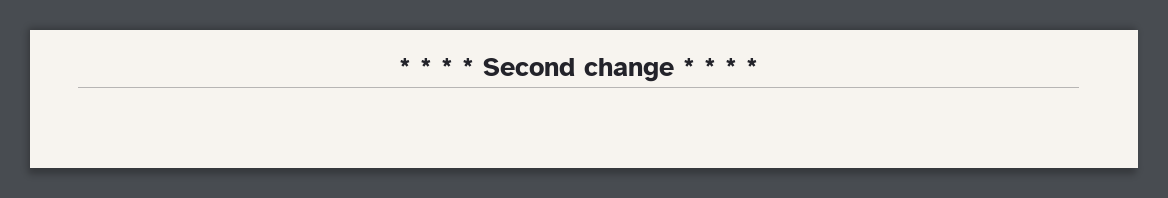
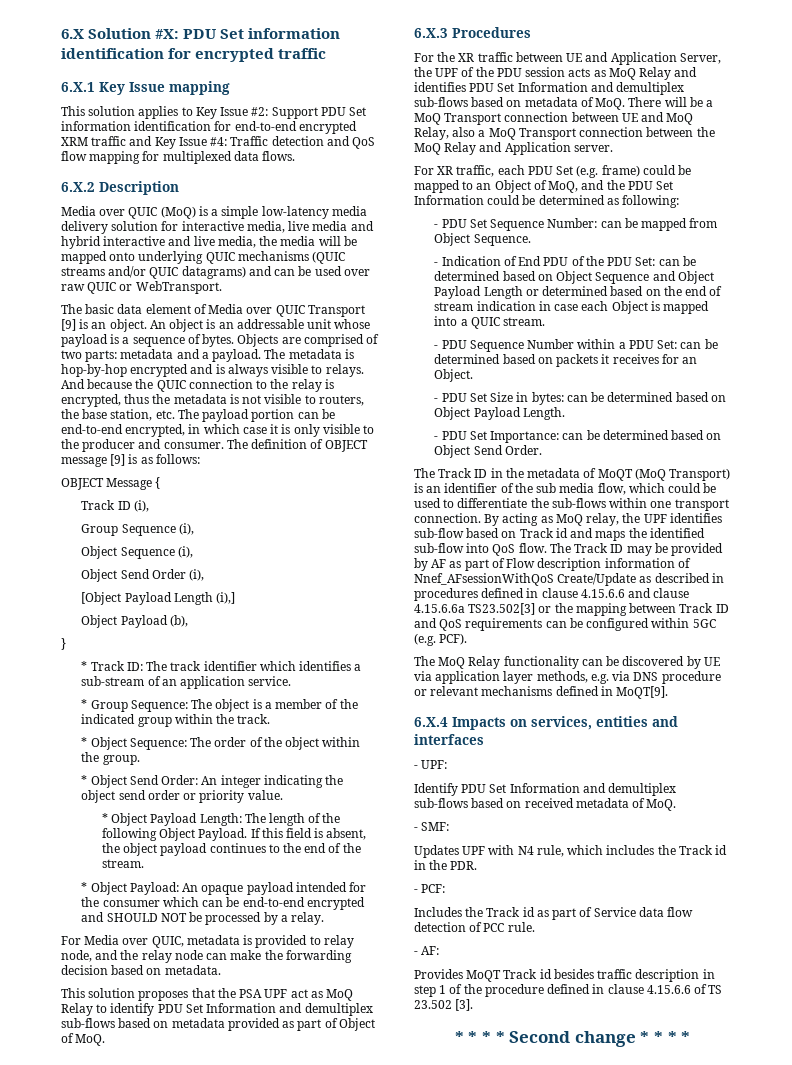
+ 6.X Solution #X: PDU Set information identification for encrypted traffic
+ 6.X.1 Key Issue mapping
+ This solution applies to Key Issue #2: Support PDU Set information identification for end-to-end encrypted XRM traffic and Key Issue #4: Traffic detection and QoS flow mapping for multiplexed data flows.
+ 6.X.2 Description
+ Media over QUIC (MoQ) is a simple low-latency media delivery solution for interactive media, live media and hybrid interactive and live media, the media will be mapped onto underlying QUIC mechanisms (QUIC streams and/or QUIC datagrams) and can be used over raw QUIC or WebTransport.
+ The basic data element of Media over QUIC Transport [9] is an object. An object is an addressable unit whose payload is a sequence of bytes. Objects are comprised of two parts: metadata and a payload. The metadata is hop-by-hop encrypted and is always visible to relays. And because the QUIC connection to the relay is encrypted, thus the metadata is not visible to routers, the base station, etc. The payload portion can be end-to-end encrypted, in which case it is only visible to the producer and consumer. The definition of OBJECT message [9] is as follows:
+ OBJECT Message {
+ Track ID (i),
+ Group Sequence (i),
+ Object Sequence (i),
+ Object Send Order (i),
+ [Object Payload Length (i),]
+ Object Payload (b),
+ }
+ * Track ID: The track identifier which identifies a sub-stream of an application service.
+ * Group Sequence: The object is a member of the indicated group within the track.
+ * Object Sequence: The order of the object within the group.
+ * Object Send Order: An integer indicating the object send order or priority value.
+ * Object Payload Length: The length of the following Object Payload. If this field is absent, the object payload continues to the end of the stream.
+ * Object Payload: An opaque payload intended for the consumer which can be end-to-end encrypted and SHOULD NOT be processed by a relay.
+ For Media over QUIC, metadata is provided to relay node, and the relay node can make the forwarding decision based on metadata.
+ This solution proposes that the PSA UPF act as MoQ Relay to identify PDU Set Information and demultiplex sub-flows based on metadata provided as part of Object of MoQ.
+ 6.X.3 Procedures
+ For the XR traffic between UE and Application Server, the UPF of the PDU session acts as MoQ Relay and identifies PDU Set Information and demultiplex sub-flows based on metadata of MoQ. There will be a MoQ Transport connection between UE and MoQ Relay, also a MoQ Transport connection between the MoQ Relay and Application server.
+ For XR traffic, each PDU Set (e.g. frame) could be mapped to an Object of MoQ, and the PDU Set Information could be determined as following:
+ - PDU Set Sequence Number: can be mapped from Object Sequence.
+ - Indication of End PDU of the PDU Set: can be determined based on Object Sequence and Object Payload Length or determined based on the end of stream indication in case each Object is mapped into a QUIC stream.
+ - PDU Sequence Number within a PDU Set: can be determined based on packets it receives for an Object.
+ - PDU Set Size in bytes: can be determined based on Object Payload Length.
+ - PDU Set Importance: can be determined based on Object Send Order.
+ The Track ID in the metadata of MoQT (MoQ Transport) is an identifier of the sub media flow, which could be used to differentiate the sub-flows within one transport connection. By acting as MoQ relay, the UPF identifies sub-flow based on Track id and maps the identified sub-flow into QoS flow. The Track ID may be provided by AF as part of Flow description information of Nnef_AFsessionWithQoS Create/Update as described in procedures defined in clause 4.15.6.6 and clause 4.15.6.6a TS23.502[3] or the mapping between Track ID and QoS requirements can be configured within 5GC (e.g. PCF).
+ The MoQ Relay functionality can be discovered by UE via application layer methods, e.g. via DNS procedure or relevant mechanisms defined in MoQT[9].
+ 6.X.4 Impacts on services, entities and interfaces
+ - UPF:
+ Identify PDU Set Information and demultiplex sub-flows based on received metadata of MoQ.
+ - SMF:
+ Updates UPF with N4 rule, which includes the Track id in the PDR.
+ - PCF:
+ Includes the Track id as part of Service data flow detection of PCC rule.
+ - AF:
+ Provides MoQT Track id besides traffic description in step 1 of the procedure defined in clause 4.15.6.6 of TS 23.502 [3].

